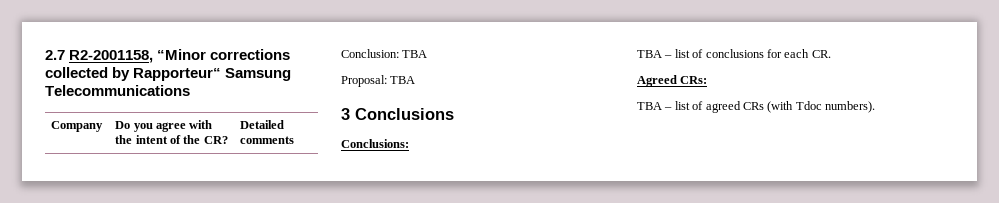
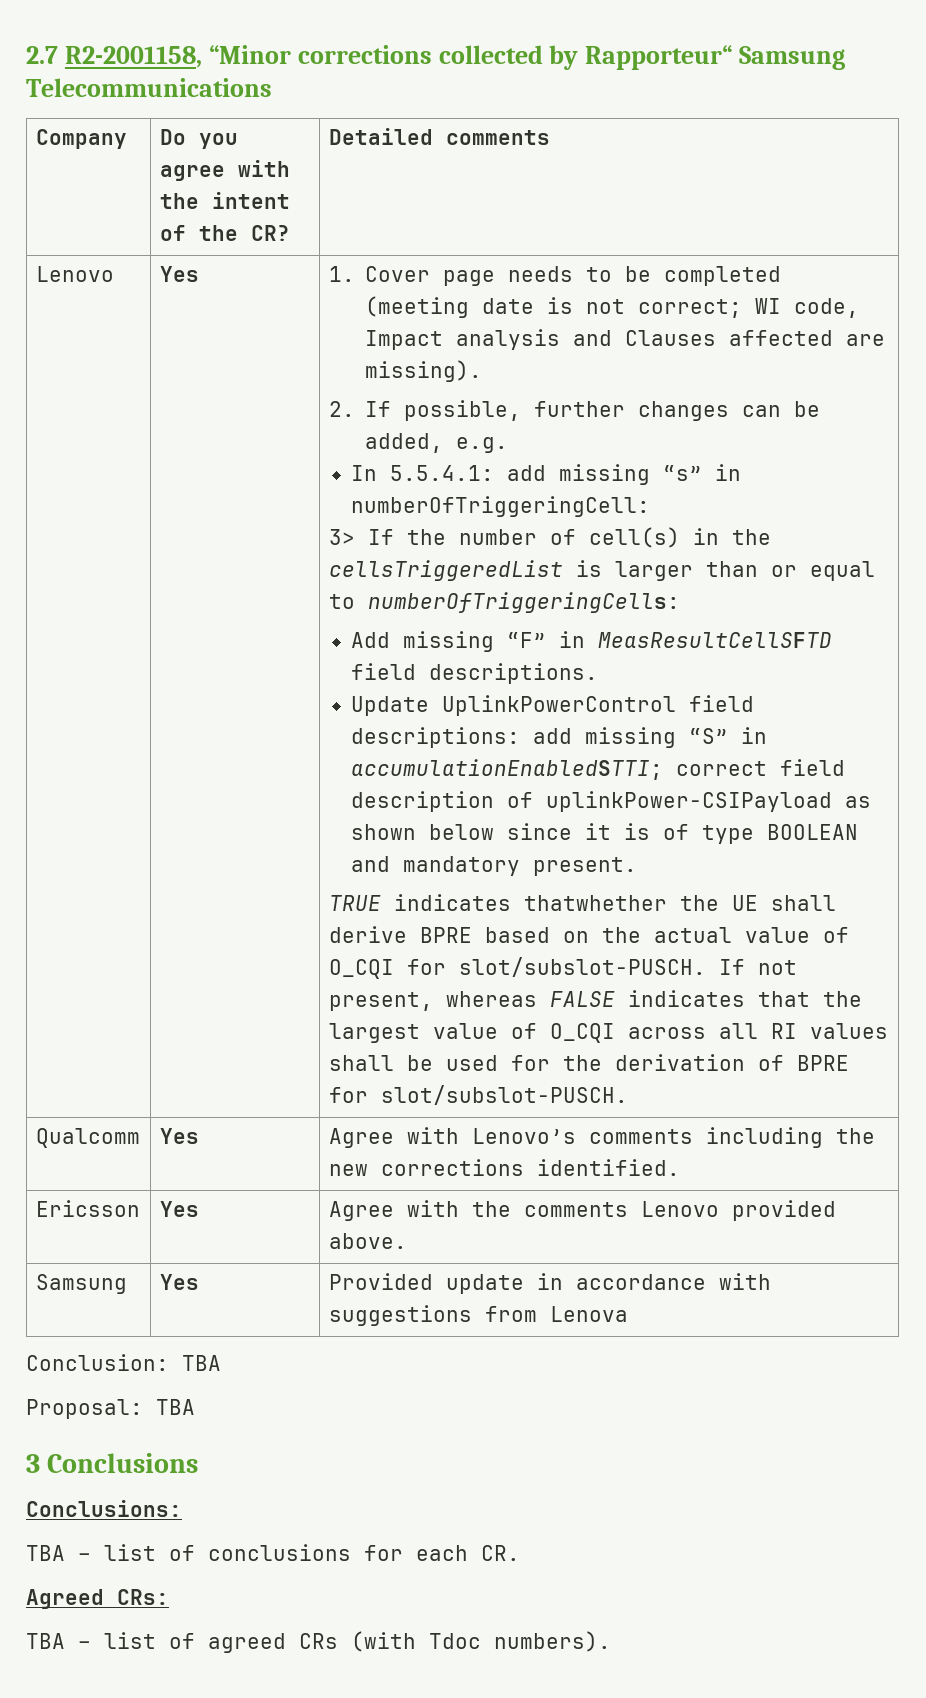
+ Lenovo | Yes | 1. Cover page needs to be completed (meeting date is not correct; WI code, Impact analysis and Clauses affected are missing).
+ 2. If possible, further changes can be added, e.g.
+ In 5.5.4.1: add missing “s” in numberOfTriggeringCell:
+ 3> If the number of cell(s) in the cellsTriggeredList is larger than or equal to numberOfTriggeringCells:
+ Add missing “F” in MeasResultCellSFTD field descriptions.
+ Update UplinkPowerControl field descriptions: add missing “S” in accumulationEnabledSTTI; correct field description of uplinkPower-CSIPayload as shown below since it is of type BOOLEAN and mandatory present.
+ TRUE indicates thatwhether the UE shall derive BPRE based on the actual value of O_CQI for slot/subslot-PUSCH. If not present, whereas FALSE indicates that the largest value of O_CQI across all RI values shall be used for the derivation of BPRE for slot/subslot-PUSCH.
+ Qualcomm | Yes | Agree with Lenovo’s comments including the new corrections identified.
+ Ericsson | Yes | Agree with the comments Lenovo provided above.
+ Samsung | Yes | Provided update in accordance with suggestions from Lenova

